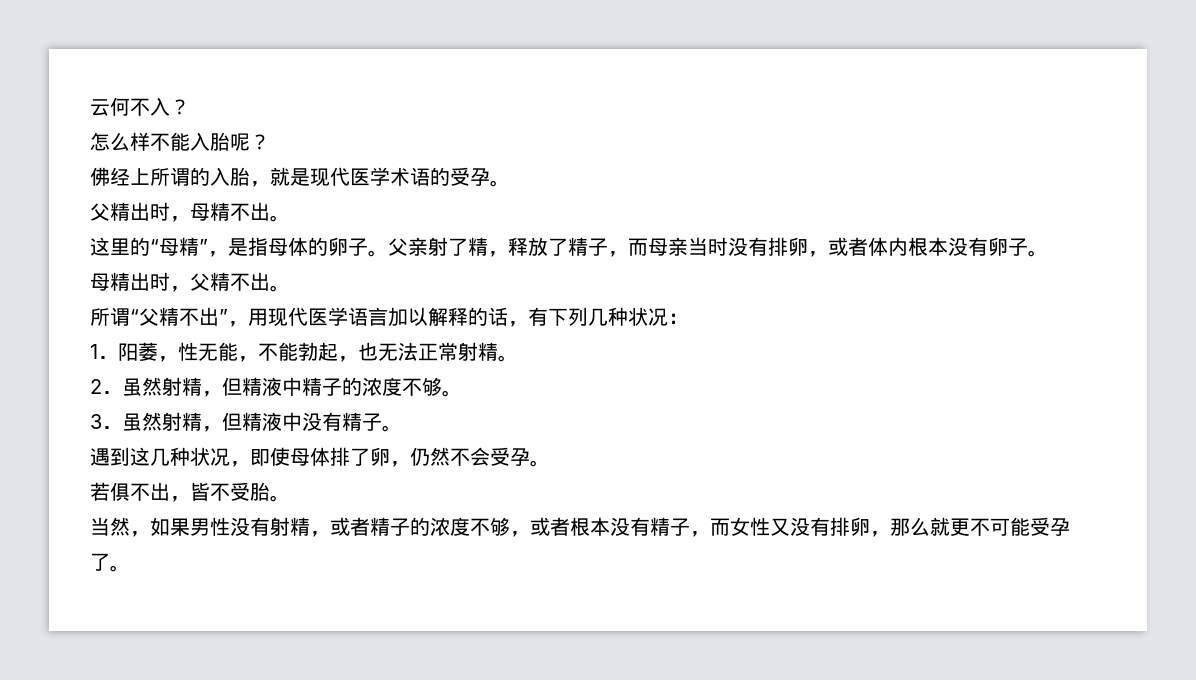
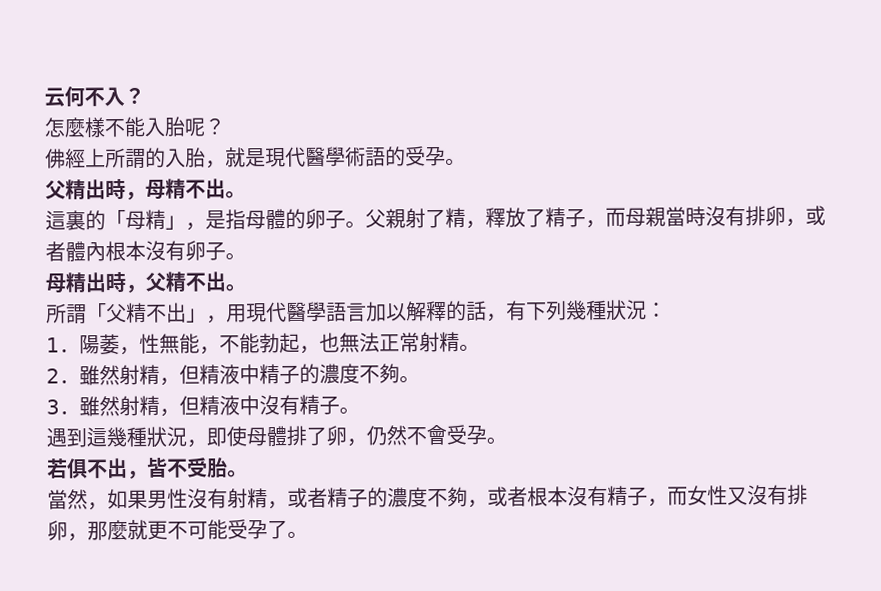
- 怎么样不能入胎呢？
+ 怎麼樣不能入胎呢？
- 佛经上所谓的入胎，就是现代医学术语的受孕。
+ 佛經上所謂的入胎，就是現代醫學術語的受孕。
- 父精出时，母精不出。
+ 父精出時，母精不出。
- 这里的“母精”，是指母体的卵子。
+ 這裏的「母精」，是指母體的卵子。
- 父亲射了精，释放了精子，而母亲当时没有排卵，或者体内根本没有卵子。
+ 父親射了精，釋放了精子，而母親當時沒有排卵，或者體內根本沒有卵子。
- 母精出时，父精不出。
+ 母精出時，父精不出。
- 所谓“父精不出”，用现代医学语言加以解释的话，有下列几种状况：
+ 所謂「父精不出」，用現代醫學語言加以解釋的話，有下列幾種狀況：
- 1．阳萎，性无能，不能勃起，也无法正常射精。
+ 1．陽萎，性無能，不能勃起，也無法正常射精。
- 2．虽然射精，但精液中精子的浓度不够。
+ 2．雖然射精，但精液中精子的濃度不夠。
- 3．虽然射精，但精液中没有精子。
+ 3．雖然射精，但精液中沒有精子。
- 遇到这几种状况，即使母体排了卵，仍然不会受孕。
+ 遇到這幾種狀況，即使母體排了卵，仍然不會受孕。
- 当然，如果男性没有射精，或者精子的浓度不够，或者根本没有精子，而女性又没有排卵，那么就更不可能受孕了。
+ 當然，如果男性沒有射精，或者精子的濃度不夠，或者根本沒有精子，而女性又沒有排卵，那麼就更不可能受孕了。

